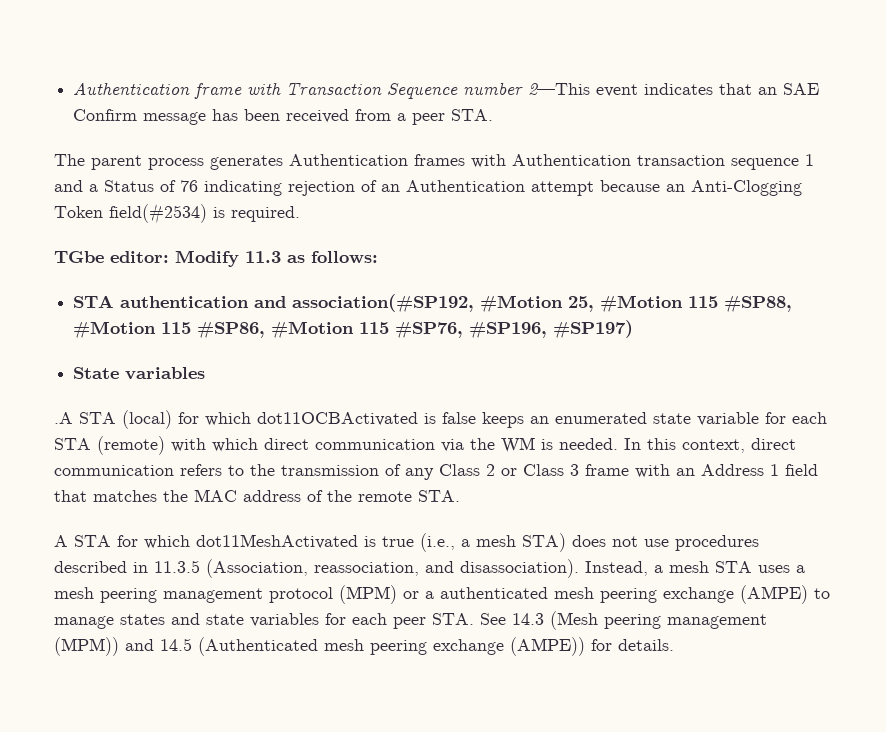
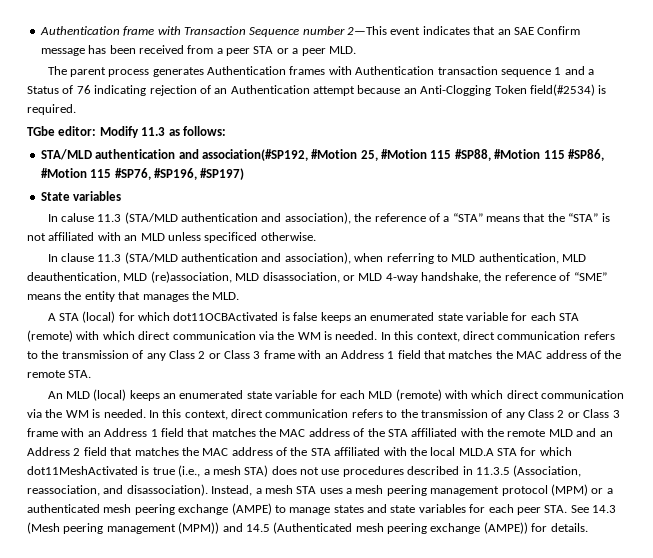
- Authentication frame with Transaction Sequence number 2—This event indicates that an SAE Confirm message has been received from a peer STA.
+ Authentication frame with Transaction Sequence number 2—This event indicates that an SAE Confirm message has been received from a peer STA or a peer MLD.
- STA authentication and association(#SP192, #Motion 25, #Motion 115 #SP88, #Motion 115 #SP86, #Motion 115 #SP76, #SP196, #SP197)
+ STA/MLD authentication and association(#SP192, #Motion 25, #Motion 115 #SP88, #Motion 115 #SP86, #Motion 115 #SP76, #SP196, #SP197)
- .A STA (local) for which dot11OCBActivated is false keeps an enumerated state variable for each STA (remote) with which direct communication via the WM is needed.
+ In caluse 11.3 (STA/MLD authentication and association), the reference of a “STA” means that the “STA” is not affiliated with an MLD unless specificed otherwise.
+ In clause 11.3 (STA/MLD authentication and association), when referring to MLD authentication, MLD deauthentication, MLD (re)association, MLD disassociation, or MLD 4-way handshake, the reference of “SME” means the entity that manages the MLD.
+ A STA (local) for which dot11OCBActivated is false keeps an enumerated state variable for each STA (remote) with which direct communication via the WM is needed.
- A STA for which dot11MeshActivated is true (i.e., a mesh STA) does not use procedures described in 11.3.5 (Association, reassociation, and disassociation).
+ An MLD (local) keeps an enumerated state variable for each MLD (remote) with which direct communication via the WM is needed. In this context, direct communication refers to the transmission of any Class 2 or Class 3 frame with an Address 1 field that matches the MAC address of the STA affiliated with the remote MLD and an Address 2 field that matches the MAC address of the STA affiliated with the local MLD.A STA for which dot11MeshActivated is true (i.e., a mesh STA) does not use procedures described in 11.3.5 (Association, reassociation, and disassociation).

